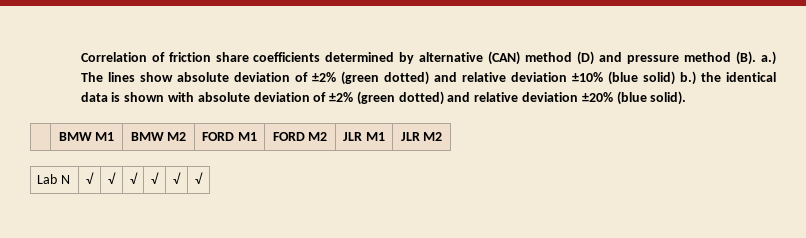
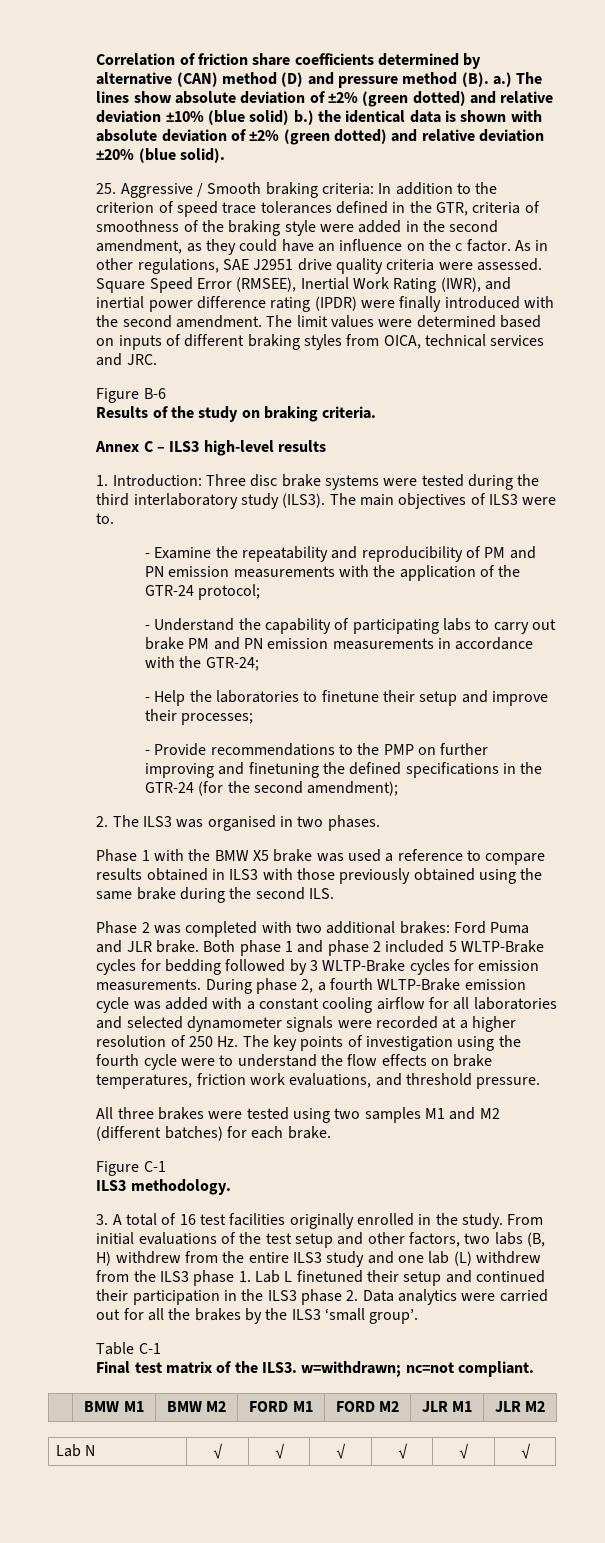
+ 25. Aggressive / Smooth braking criteria: In addition to the criterion of speed trace tolerances defined in the GTR, criteria of smoothness of the braking style were added in the second amendment, as they could have an influence on the c factor. As in other regulations, SAE J2951 drive quality criteria were assessed. Square Speed Error (RMSEE), Inertial Work Rating (IWR), and inertial power difference rating (IPDR) were finally introduced with the second amendment. The limit values were determined based on inputs of different braking styles from OICA, technical services and JRC.
+ Figure B-6
+ Results of the study on braking criteria.
+ Annex C – ILS3 high-level results
+ 1. Introduction: Three disc brake systems were tested during the third interlaboratory study (ILS3). The main objectives of ILS3 were to.
+ - Examine the repeatability and reproducibility of PM and PN emission measurements with the application of the GTR-24 protocol;
+ - Understand the capability of participating labs to carry out brake PM and PN emission measurements in accordance with the GTR-24;
+ - Help the laboratories to finetune their setup and improve their processes;
+ - Provide recommendations to the PMP on further improving and finetuning the defined specifications in the GTR-24 (for the second amendment);
+ 2. The ILS3 was organised in two phases.
+ Phase 1 with the BMW X5 brake was used a reference to compare results obtained in ILS3 with those previously obtained using the same brake during the second ILS.
+ Phase 2 was completed with two additional brakes: Ford Puma and JLR brake. Both phase 1 and phase 2 included 5 WLTP-Brake cycles for bedding followed by 3 WLTP-Brake cycles for emission measurements. During phase 2, a fourth WLTP-Brake emission cycle was added with a constant cooling airflow for all laboratories and selected dynamometer signals were recorded at a higher resolution of 250 Hz. The key points of investigation using the fourth cycle were to understand the flow effects on brake temperatures, friction work evaluations, and threshold pressure.
+ All three brakes were tested using two samples M1 and M2 (different batches) for each brake.
+ Figure C-1
+ ILS3 methodology.
+ 3. A total of 16 test facilities originally enrolled in the study. From initial evaluations of the test setup and other factors, two labs (B, H) withdrew from the entire ILS3 study and one lab (L) withdrew from the ILS3 phase 1. Lab L finetuned their setup and continued their participation in the ILS3 phase 2. Data analytics were carried out for all the brakes by the ILS3 ‘small group’.
+ Table C-1
+ Final test matrix of the ILS3. w=withdrawn; nc=not compliant.

